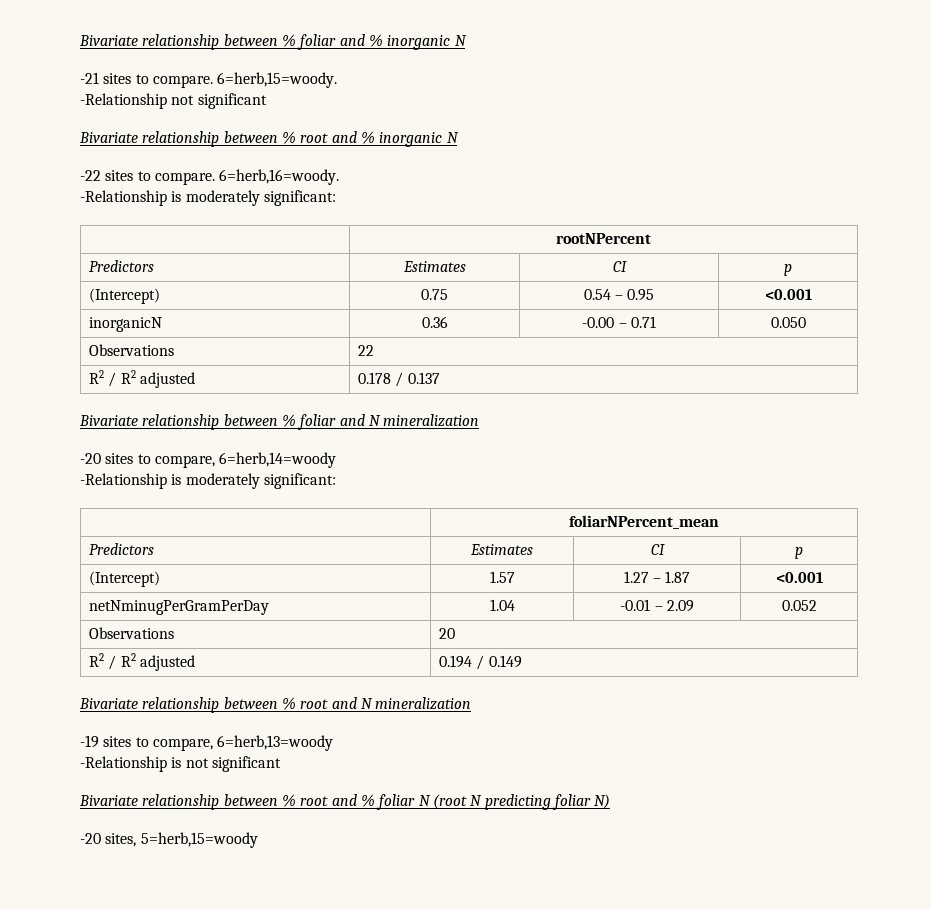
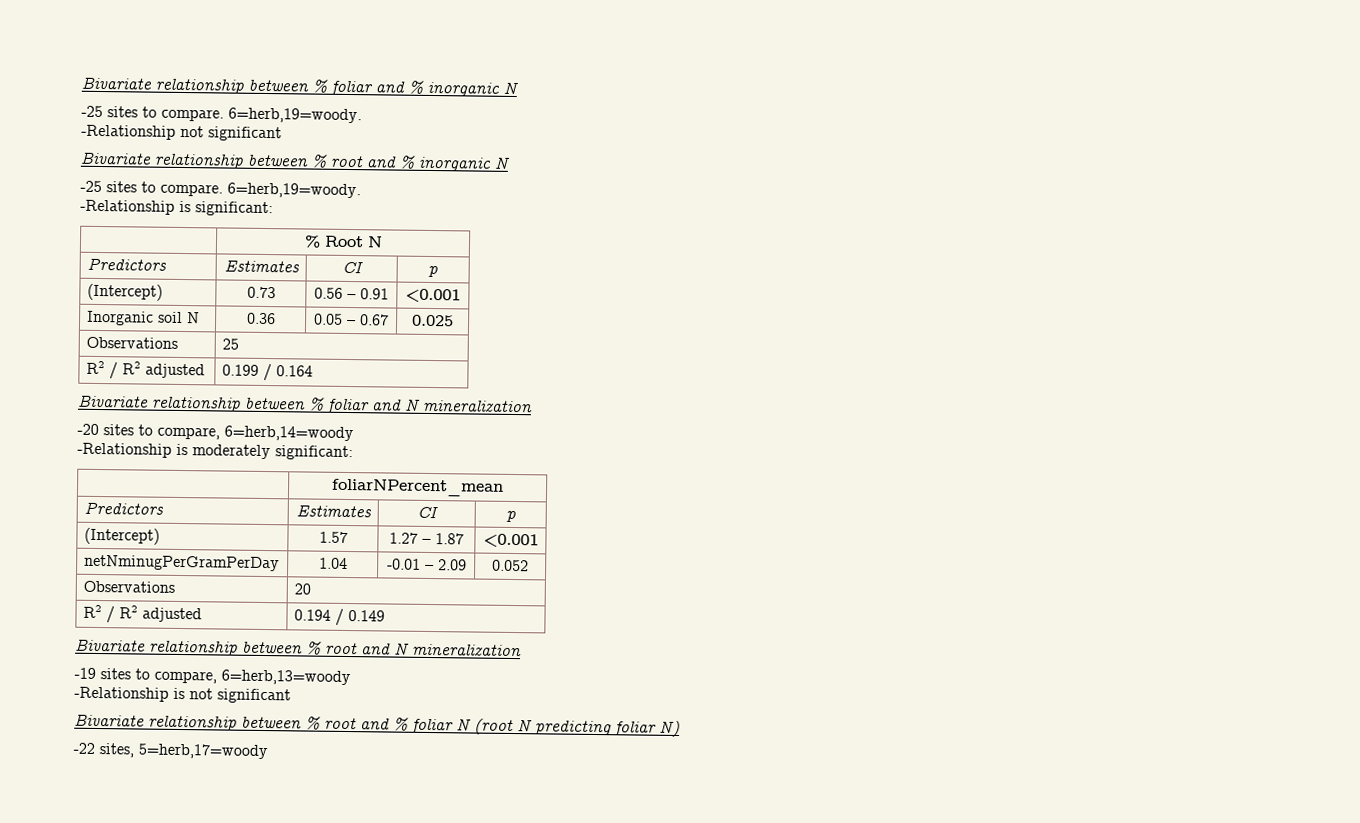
  Bivariate relationship between % foliar and % inorganic N
- -21 sites to compare. 6=herb,15=woody.
+ -25 sites to compare. 6=herb,19=woody.
  Bivariate relationship between % root and % inorganic N
- -22 sites to compare. 6=herb,16=woody.
- -Relationship is moderately significant:
- | rootNPercent
+ -25 sites to compare. 6=herb,19=woody.
+ -Relationship is significant:
+ | % Root N
  Predictors | Estimates | CI | p
- (Intercept) | 0.75 | 0.54 – 0.95 | <0.001
- inorganicN | 0.36 | -0.00 – 0.71 | 0.050
- Observations | 22
- R2 / R2 adjusted | 0.178 / 0.137
+ (Intercept) | 0.73 | 0.56 – 0.91 | <0.001
+ Inorganic soil N | 0.36 | 0.05 – 0.67 | 0.025
+ Observations | 25
+ R2 / R2 adjusted | 0.199 / 0.164
- -20 sites, 5=herb,15=woody
+ -22 sites, 5=herb,17=woody

